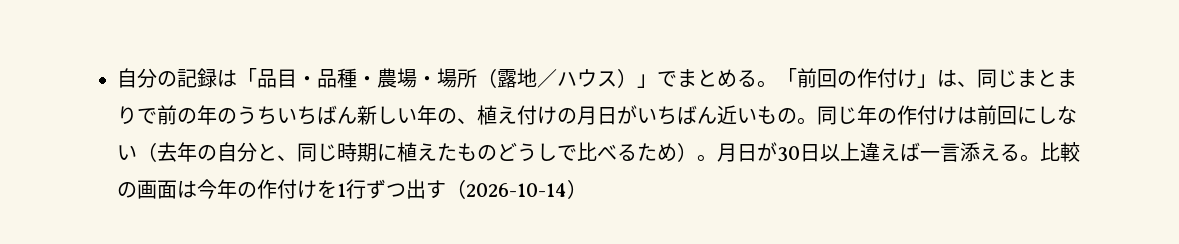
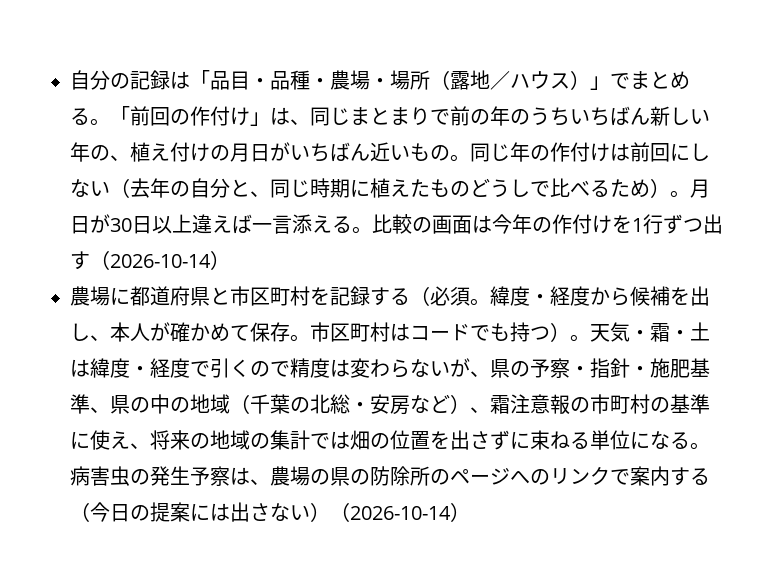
+ 農場に都道府県と市区町村を記録する（必須。緯度・経度から候補を出し、本人が確かめて保存。市区町村はコードでも持つ）。天気・霜・土は緯度・経度で引くので精度は変わらないが、県の予察・指針・施肥基準、県の中の地域（千葉の北総・安房など）、霜注意報の市町村の基準に使え、将来の地域の集計では畑の位置を出さずに束ねる単位になる。病害虫の発生予察は、農場の県の防除所のページへのリンクで案内する（今日の提案には出さない）（2026-10-14）

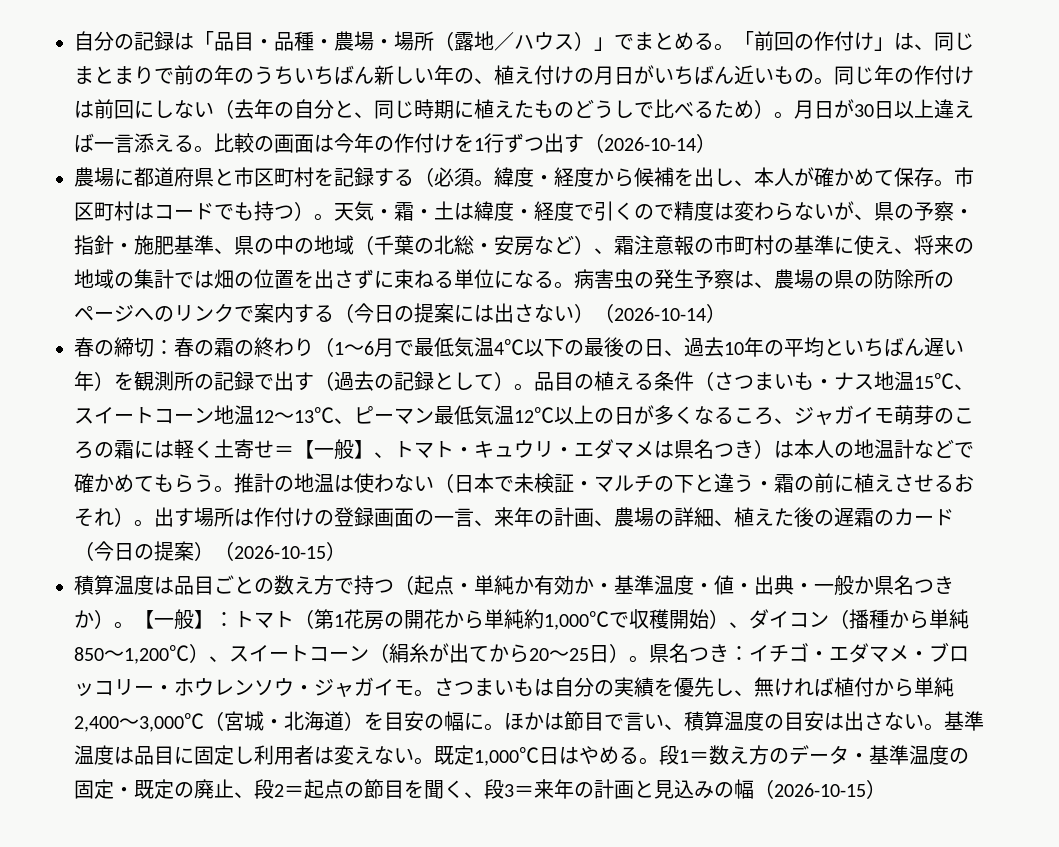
+ 春の締切：春の霜の終わり（1〜6月で最低気温4℃以下の最後の日、過去10年の平均といちばん遅い年）を観測所の記録で出す（過去の記録として）。品目の植える条件（さつまいも・ナス地温15℃、スイートコーン地温12〜13℃、ピーマン最低気温12℃以上の日が多くなるころ、ジャガイモ萌芽のころの霜には軽く土寄せ＝【一般】、トマト・キュウリ・エダマメは県名つき）は本人の地温計などで確かめてもらう。推計の地温は使わない（日本で未検証・マルチの下と違う・霜の前に植えさせるおそれ）。出す場所は作付けの登録画面の一言、来年の計画、農場の詳細、植えた後の遅霜のカード（今日の提案）（2026-10-15）
+ 積算温度は品目ごとの数え方で持つ（起点・単純か有効か・基準温度・値・出典・一般か県名つきか）。【一般】：トマト（第1花房の開花から単純約1,000℃で収穫開始）、ダイコン（播種から単純850〜1,200℃）、スイートコーン（絹糸が出てから20〜25日）。県名つき：イチゴ・エダマメ・ブロッコリー・ホウレンソウ・ジャガイモ。さつまいもは自分の実績を優先し、無ければ植付から単純2,400〜3,000℃（宮城・北海道）を目安の幅に。ほかは節目で言い、積算温度の目安は出さない。基準温度は品目に固定し利用者は変えない。既定1,000℃日はやめる。段1＝数え方のデータ・基準温度の固定・既定の廃止、段2＝起点の節目を聞く、段3＝来年の計画と見込みの幅（2026-10-15）

